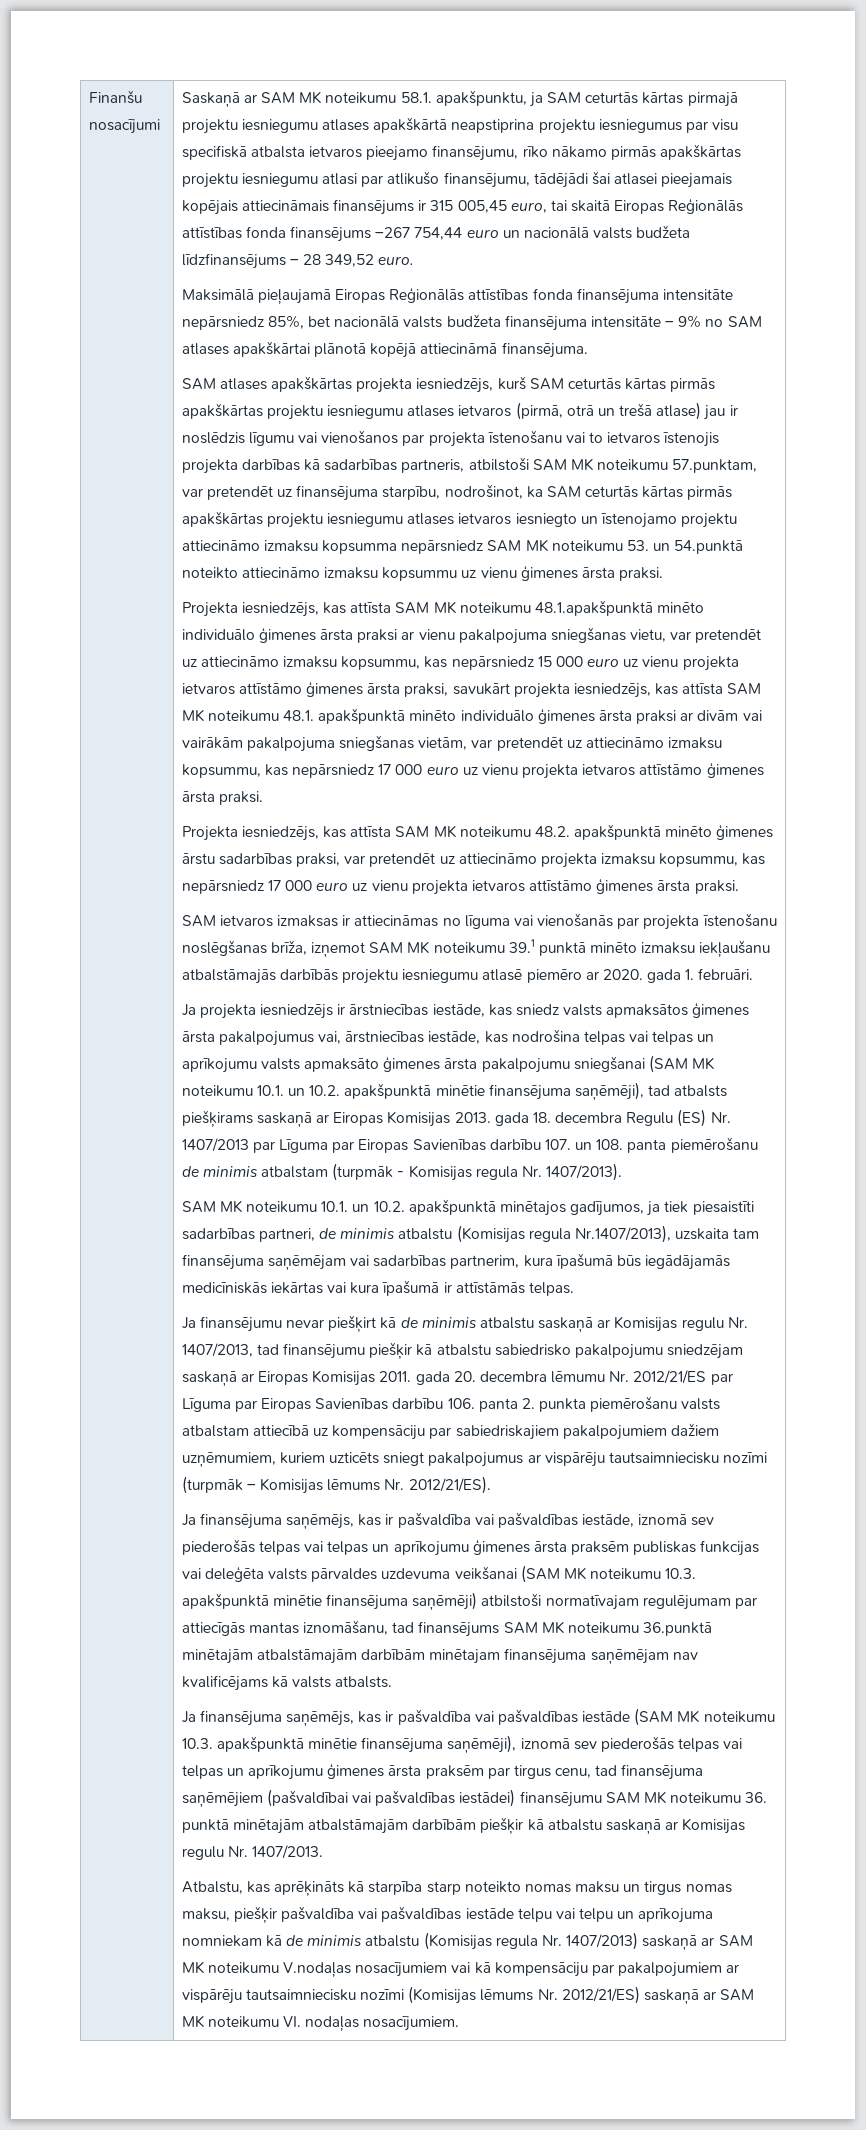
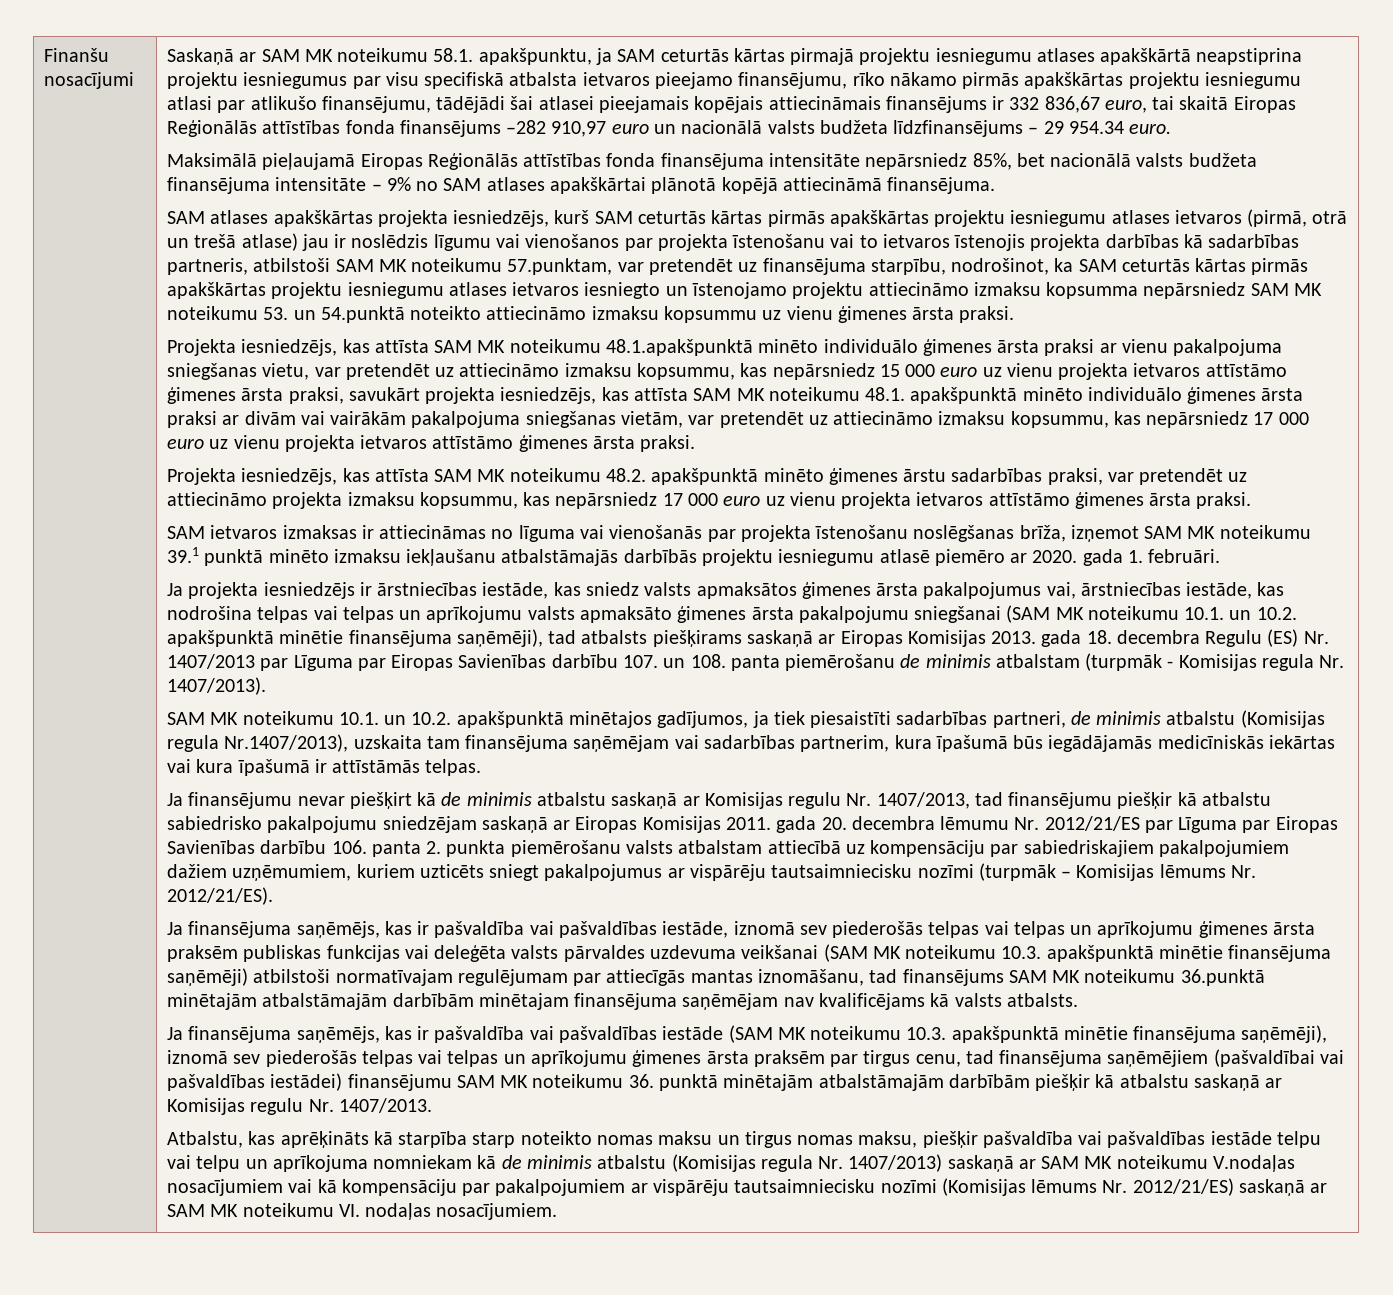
- Saskaņā ar SAM MK noteikumu 58.1. apakšpunktu, ja SAM ceturtās kārtas pirmajā projektu iesniegumu atlases apakškārtā neapstiprina projektu iesniegumus par visu specifiskā atbalsta ietvaros pieejamo finansējumu, rīko nākamo pirmās apakškārtas projektu iesniegumu atlasi par atlikušo finansējumu, tādējādi šai atlasei pieejamais kopējais attiecināmais finansējums ir 315 005,45 euro, tai skaitā Eiropas Reģionālās attīstības fonda finansējums –267 754,44 euro un nacionālā valsts budžeta līdzfinansējums – 28 349,52 euro.
+ Saskaņā ar SAM MK noteikumu 58.1. apakšpunktu, ja SAM ceturtās kārtas pirmajā projektu iesniegumu atlases apakškārtā neapstiprina projektu iesniegumus par visu specifiskā atbalsta ietvaros pieejamo finansējumu, rīko nākamo pirmās apakškārtas projektu iesniegumu atlasi par atlikušo finansējumu, tādējādi šai atlasei pieejamais kopējais attiecināmais finansējums ir 332 836,67 euro, tai skaitā Eiropas Reģionālās attīstības fonda finansējums –282 910,97 euro un nacionālā valsts budžeta līdzfinansējums – 29 954.34 euro.

